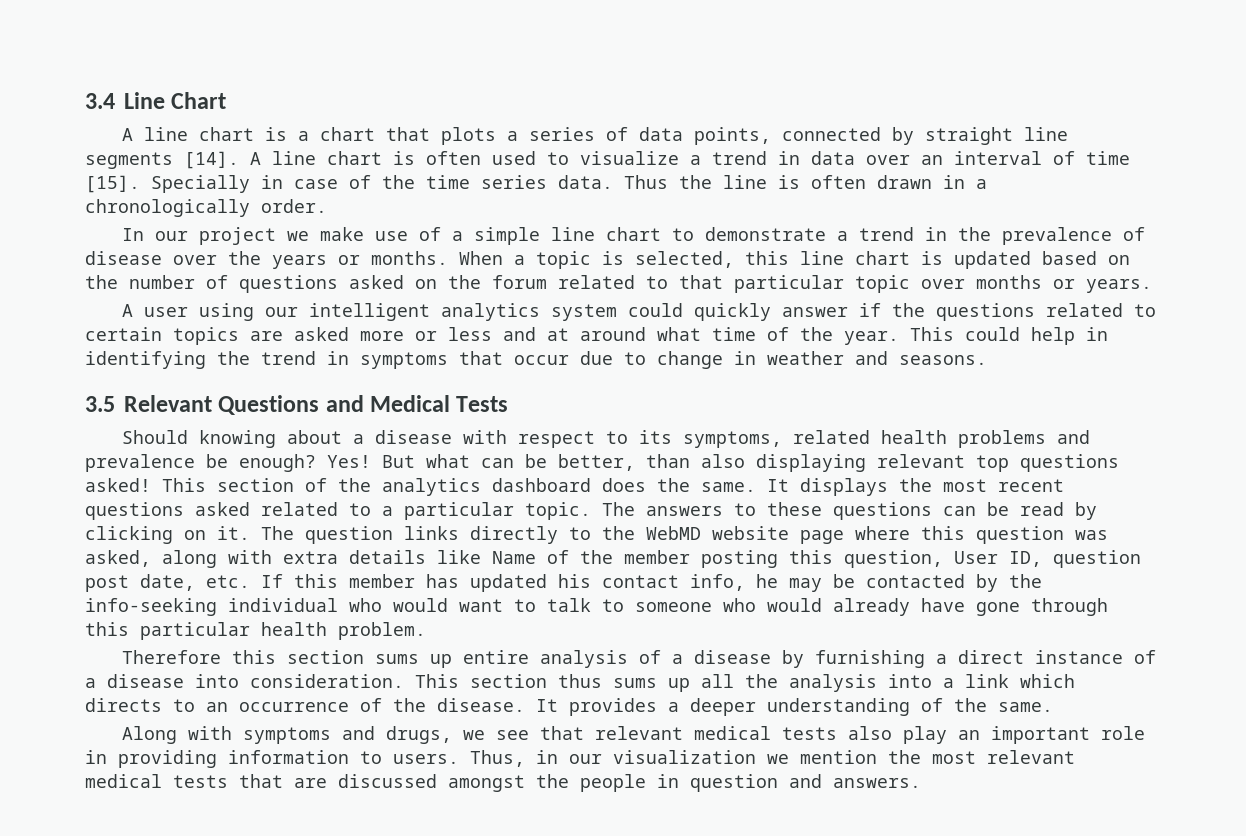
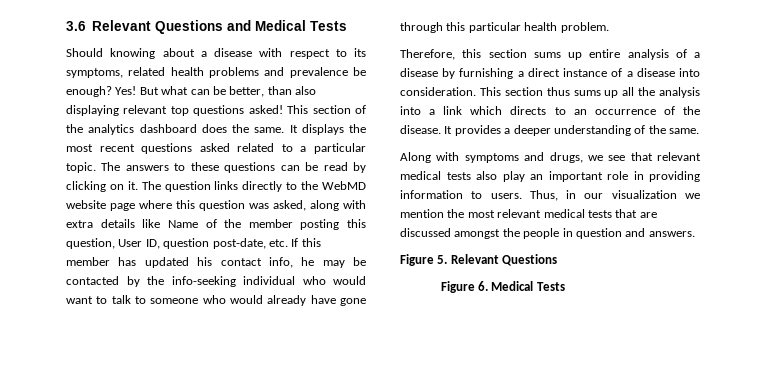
- 3.4 Line Chart
- A line chart is a chart that plots a series of data points, connected by straight line segments [14]. A line chart is often used to visualize a trend in data over an interval of time [15]. Specially in case of the time series data. Thus the line is often drawn in a chronologically order.
- In our project we make use of a simple line chart to demonstrate a trend in the prevalence of disease over the years or months. When a topic is selected, this line chart is updated based on the number of questions asked on the forum related to that particular topic over months or years.
- A user using our intelligent analytics system could quickly answer if the questions related to certain topics are asked more or less and at around what time of the year. This could help in identifying the trend in symptoms that occur due to change in weather and seasons.
- 3.5 Relevant Questions and Medical Tests
+ 3.6 Relevant Questions and Medical Tests
- The question links directly to the WebMD website page where this question was asked, along with extra details like Name of the member posting this question, User ID, question post date, etc. If this member has updated his contact info, he may be contacted by the info-seeking individual who would want to talk to someone who would already have gone through this particular health problem.
+ The question links directly to the WebMD website page where this question was asked, along with extra details like Name of the member posting this question, User ID, question post-date, etc. If this member has updated his contact info, he may be contacted by the info-seeking individual who would want to talk to someone who would already have gone through this particular health problem.
- Therefore this section sums up entire analysis of a disease by furnishing a direct instance of a disease into consideration.
+ Therefore, this section sums up entire analysis of a disease by furnishing a direct instance of a disease into consideration.
+ Figure 5. Relevant Questions
+ Figure 6. Medical Tests

